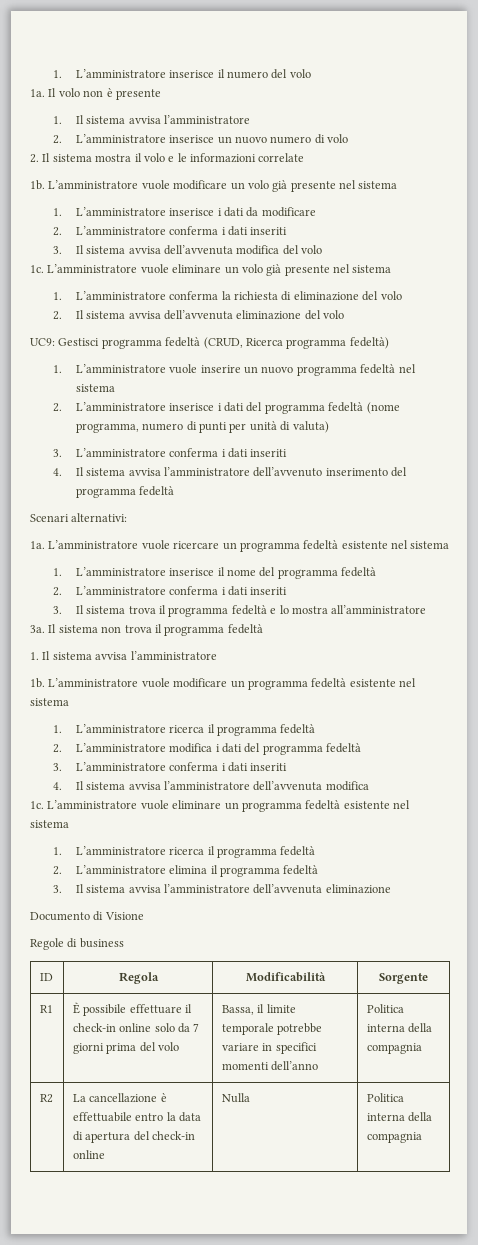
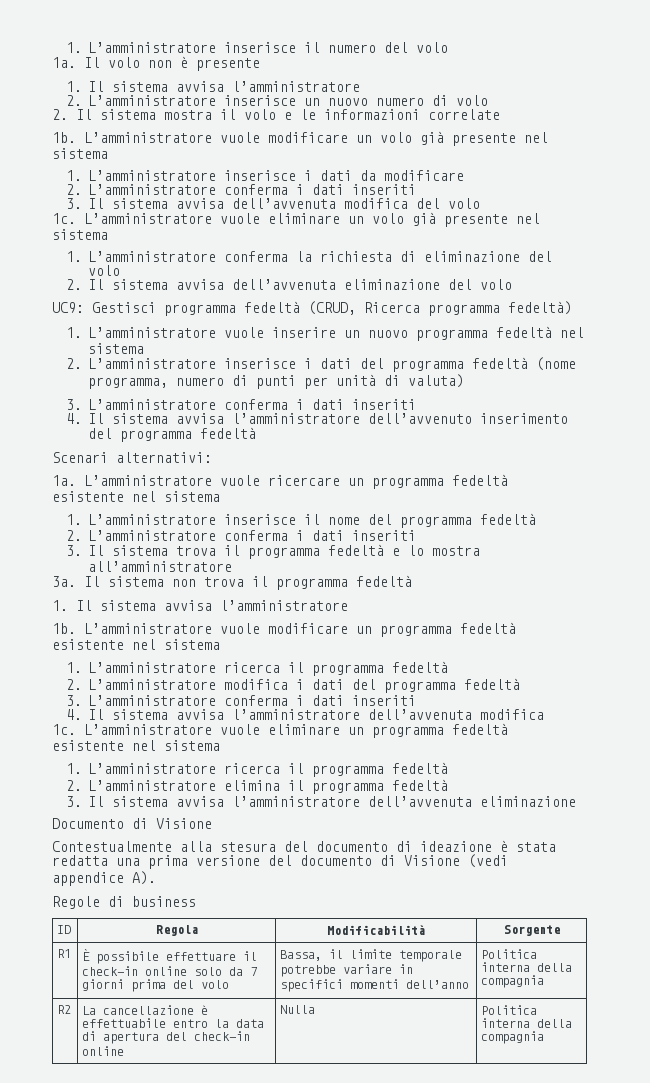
+ Contestualmente alla stesura del documento di ideazione è stata redatta una prima versione del documento di Visione (vedi appendice A).

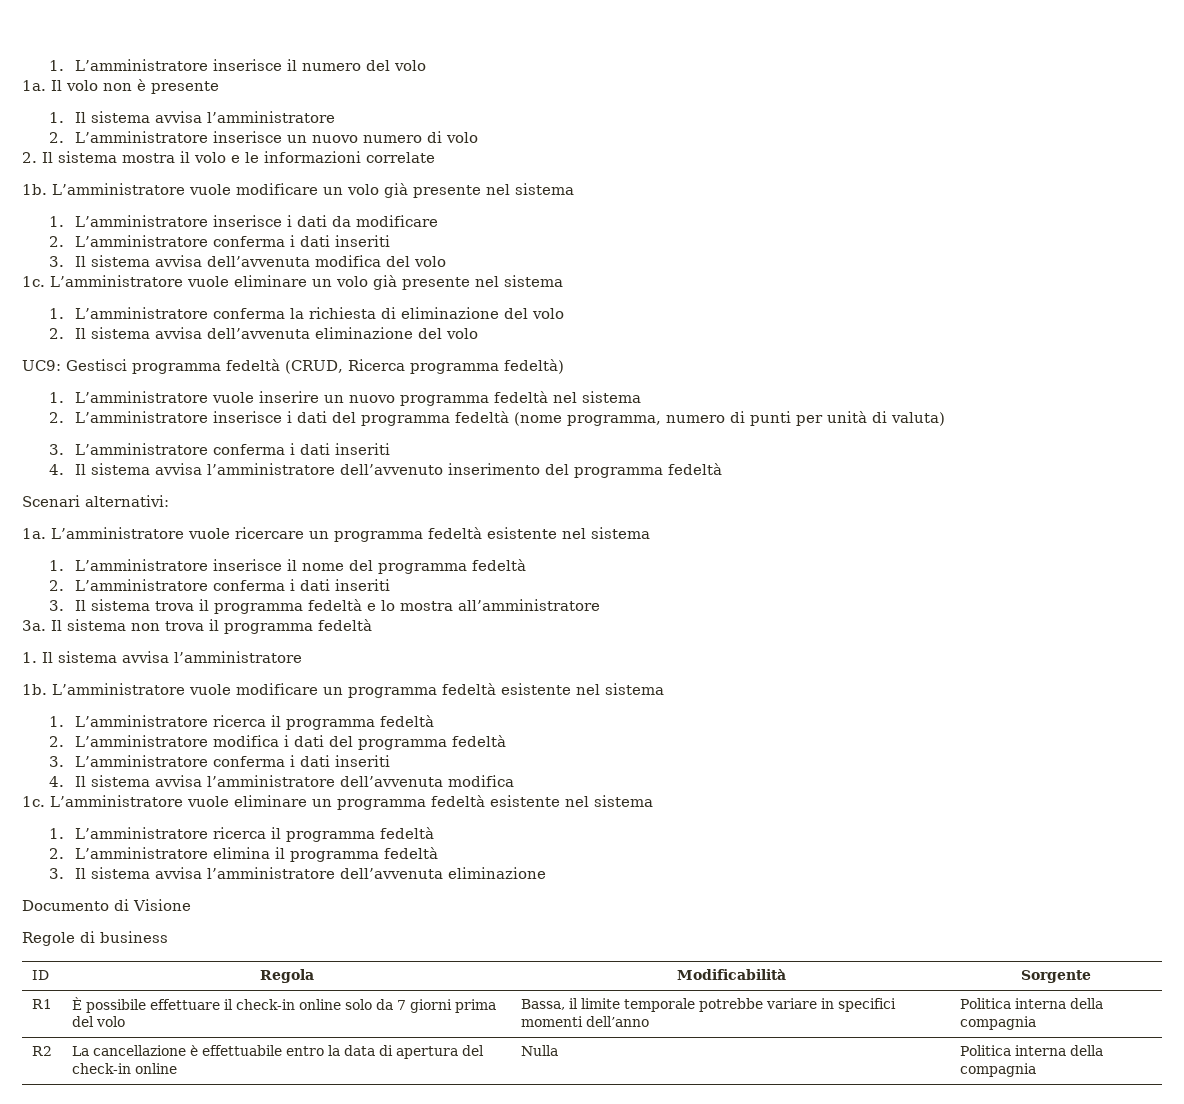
- Contestualmente alla stesura del documento di ideazione è stata redatta una prima versione del documento di Visione (vedi appendice A).

